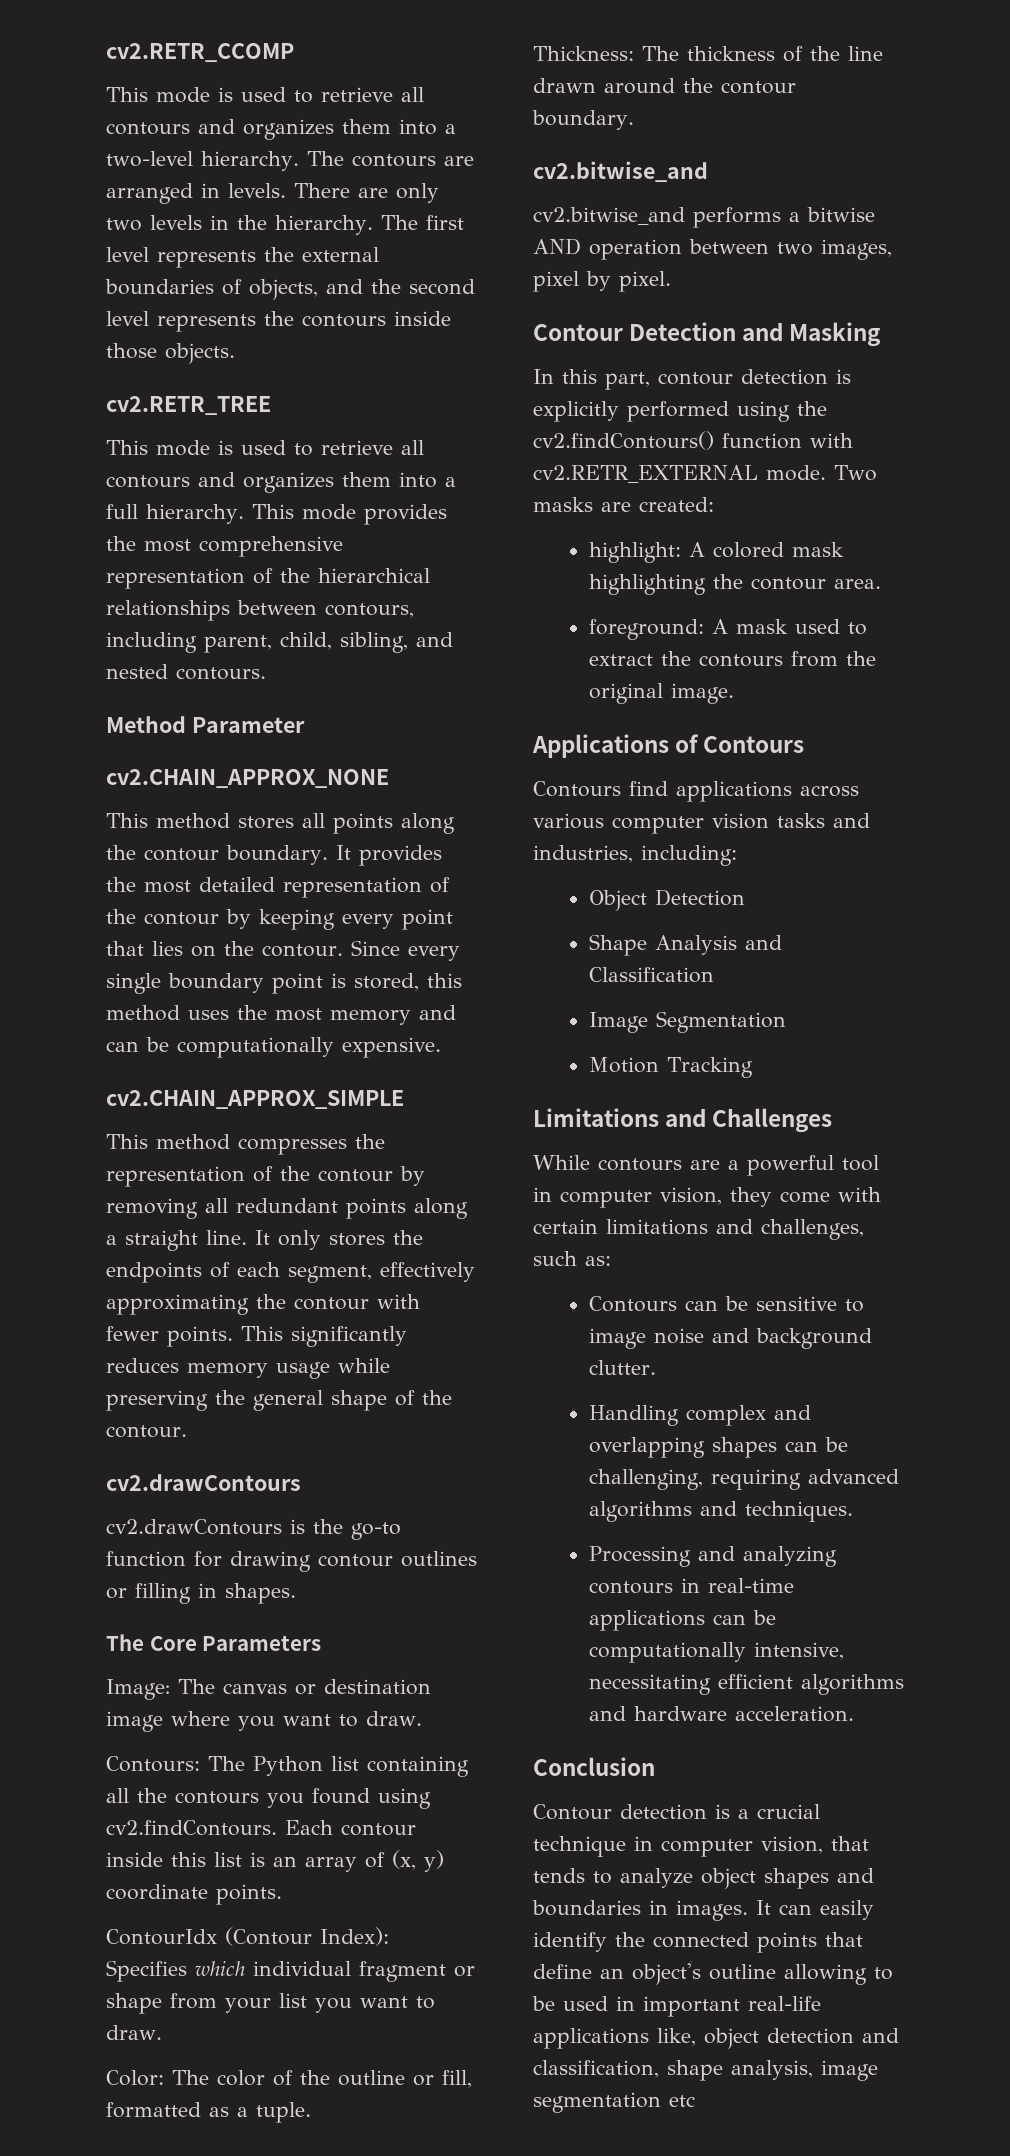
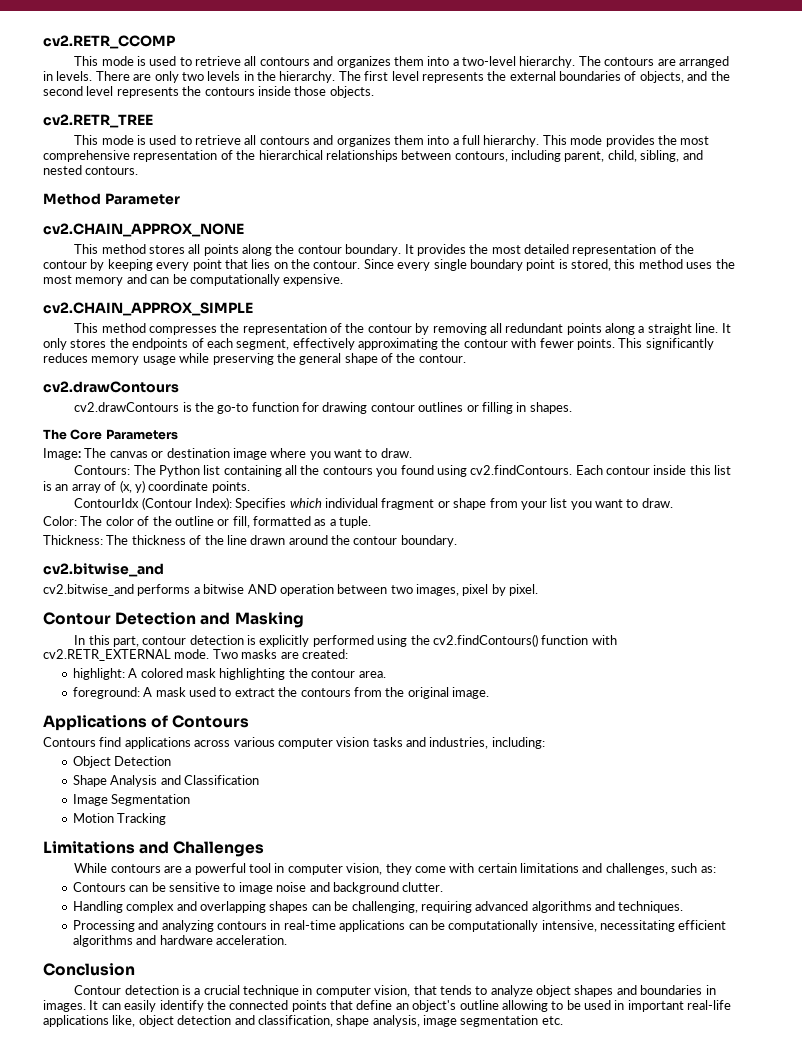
- It can easily identify the connected points that define an object's outline allowing to be used in important real-life applications like, object detection and classification, shape analysis, image segmentation etc
+ It can easily identify the connected points that define an object's outline allowing to be used in important real-life applications like, object detection and classification, shape analysis, image segmentation etc.

